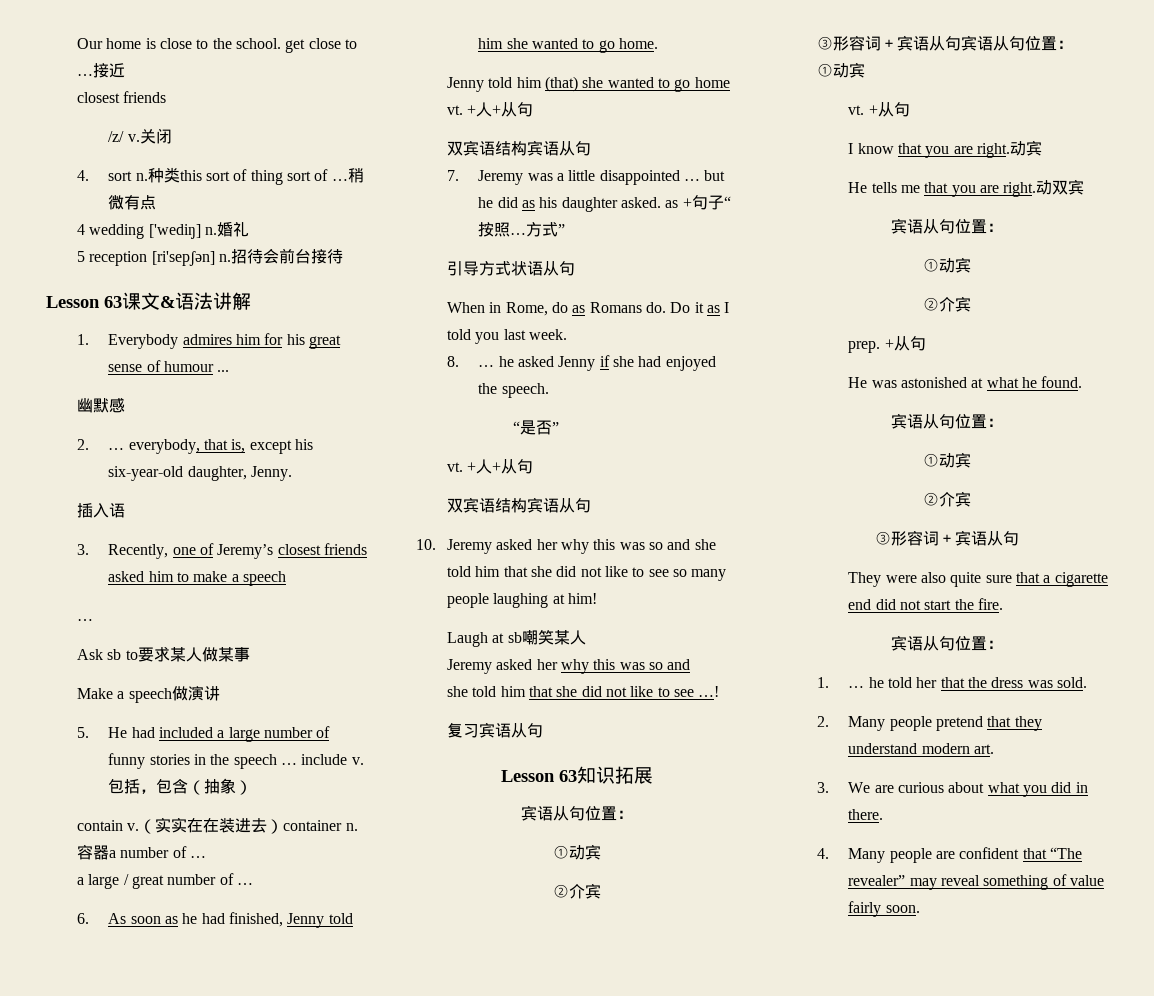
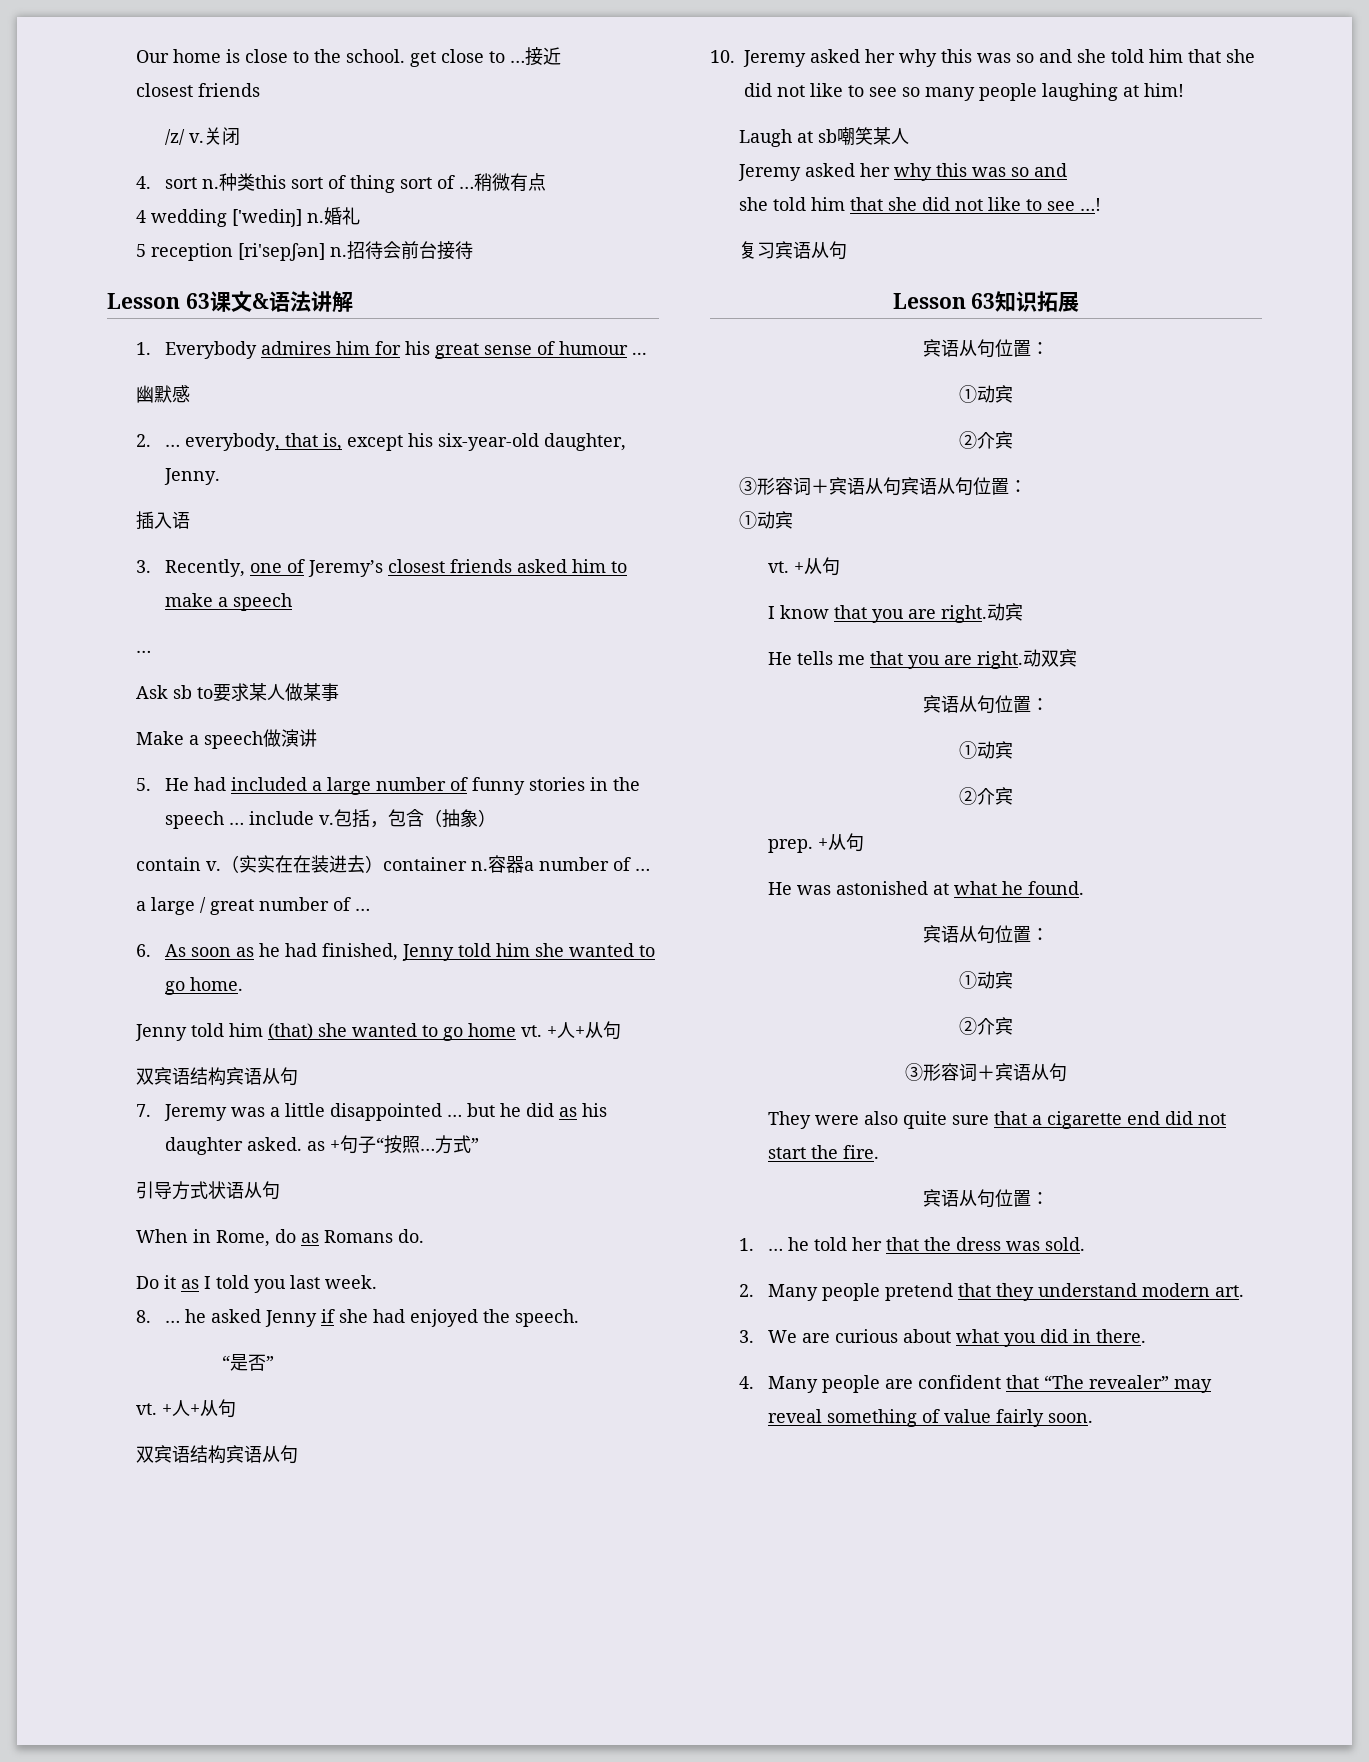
- When in Rome, do as Romans do. Do it as I told you last week.
+ When in Rome, do as Romans do.
+ Do it as I told you last week.

